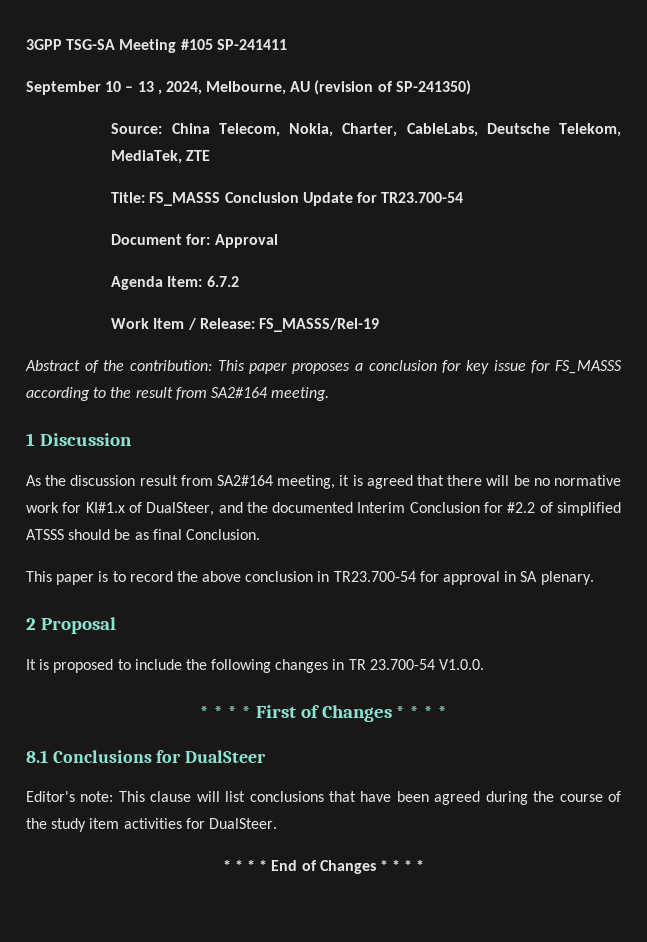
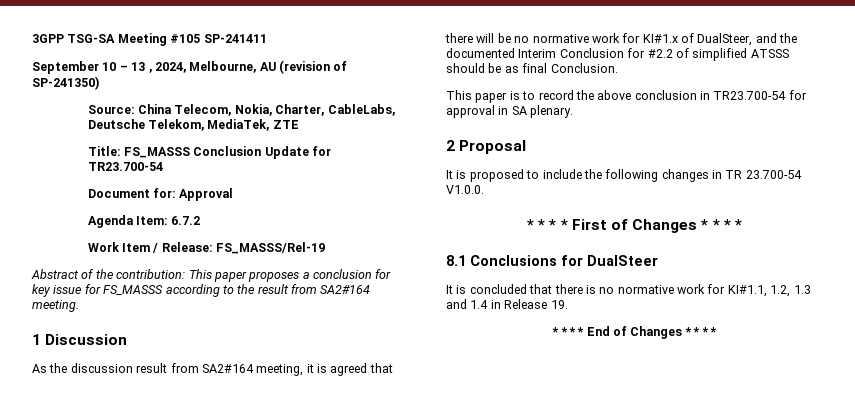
- Editor's note: This clause will list conclusions that have been agreed during the course of the study item activities for DualSteer.
+ It is concluded that there is no normative work for KI#1.1, 1.2, 1.3 and 1.4 in Release 19.

